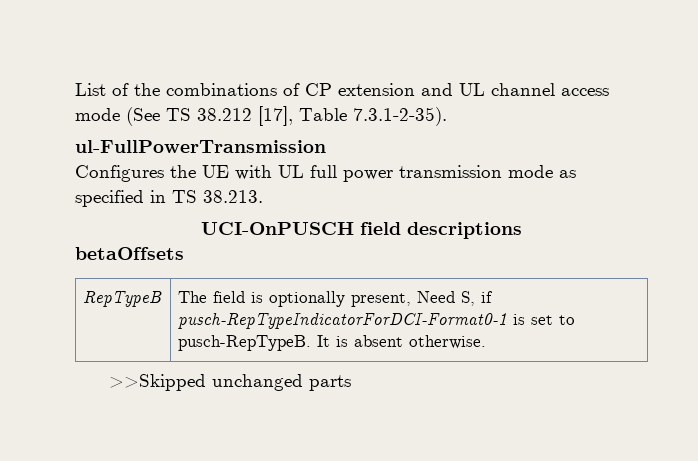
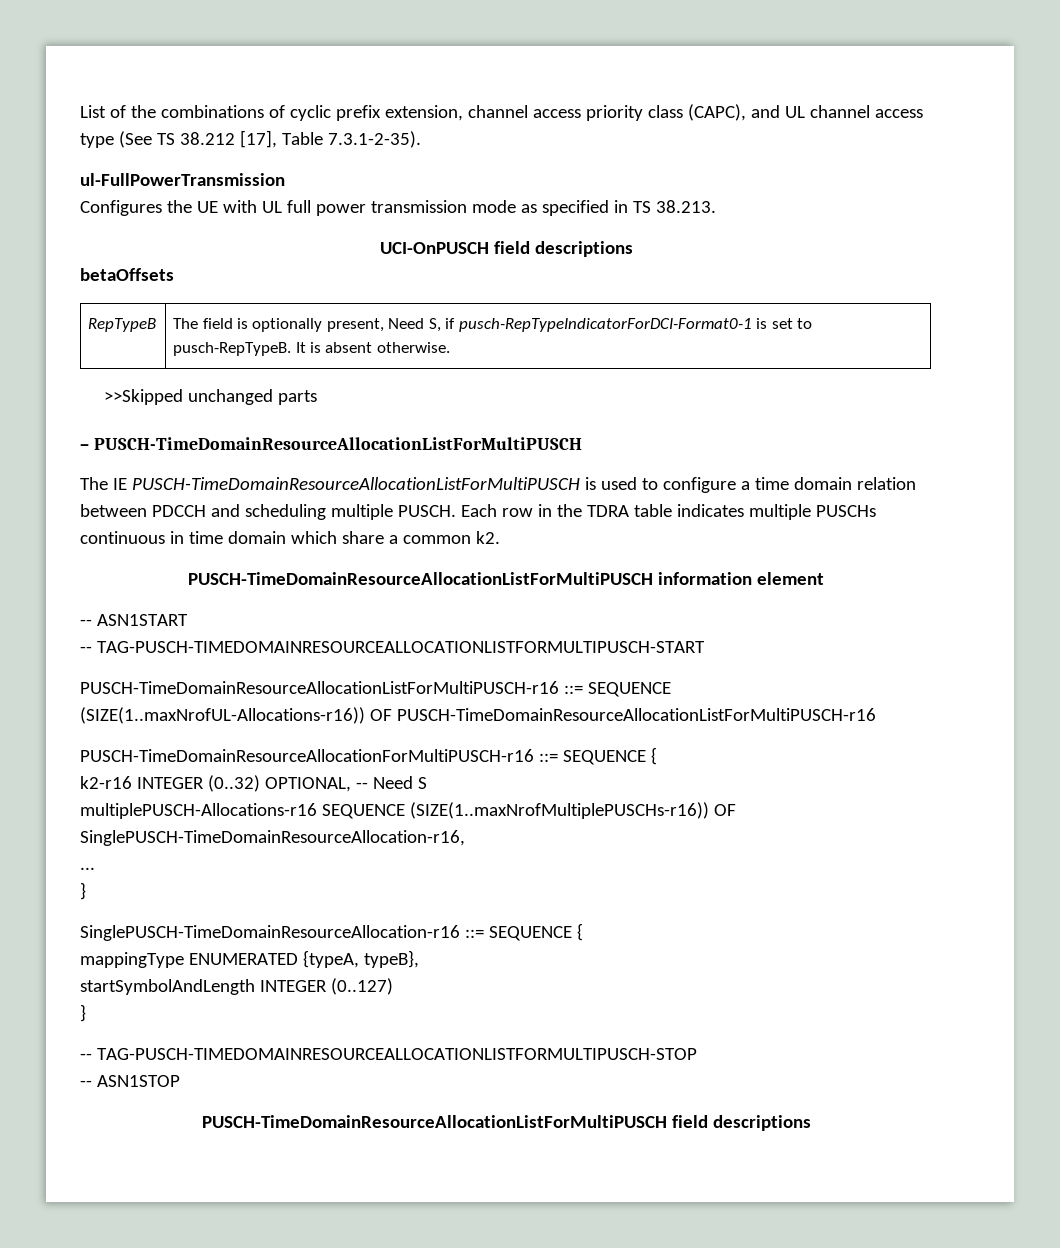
- List of the combinations of CP extension and UL channel access mode (See TS 38.212 [17], Table 7.3.1-2-35).
+ List of the combinations of cyclic prefix extension, channel access priority class (CAPC), and UL channel access type (See TS 38.212 [17], Table 7.3.1-2-35).
+ – PUSCH-TimeDomainResourceAllocationListForMultiPUSCH
+ The IE PUSCH-TimeDomainResourceAllocationListForMultiPUSCH is used to configure a time domain relation between PDCCH and scheduling multiple PUSCH. Each row in the TDRA table indicates multiple PUSCHs continuous in time domain which share a common k2.
+ PUSCH-TimeDomainResourceAllocationListForMultiPUSCH information element
+ -- ASN1START
+ -- TAG-PUSCH-TIMEDOMAINRESOURCEALLOCATIONLISTFORMULTIPUSCH-START
+ PUSCH-TimeDomainResourceAllocationListForMultiPUSCH-r16 ::= SEQUENCE (SIZE(1..maxNrofUL-Allocations-r16)) OF PUSCH-TimeDomainResourceAllocationListForMultiPUSCH-r16
+ PUSCH-TimeDomainResourceAllocationForMultiPUSCH-r16 ::= SEQUENCE {
+ k2-r16 INTEGER (0..32) OPTIONAL, -- Need S
+ multiplePUSCH-Allocations-r16 SEQUENCE (SIZE(1..maxNrofMultiplePUSCHs-r16)) OF SinglePUSCH-TimeDomainResourceAllocation-r16,
+ ...
+ }
+ SinglePUSCH-TimeDomainResourceAllocation-r16 ::= SEQUENCE {
+ mappingType ENUMERATED {typeA, typeB},
+ startSymbolAndLength INTEGER (0..127)
+ }
+ -- TAG-PUSCH-TIMEDOMAINRESOURCEALLOCATIONLISTFORMULTIPUSCH-STOP
+ -- ASN1STOP
+ PUSCH-TimeDomainResourceAllocationListForMultiPUSCH field descriptions

